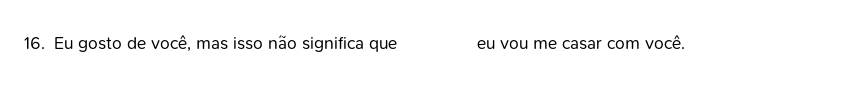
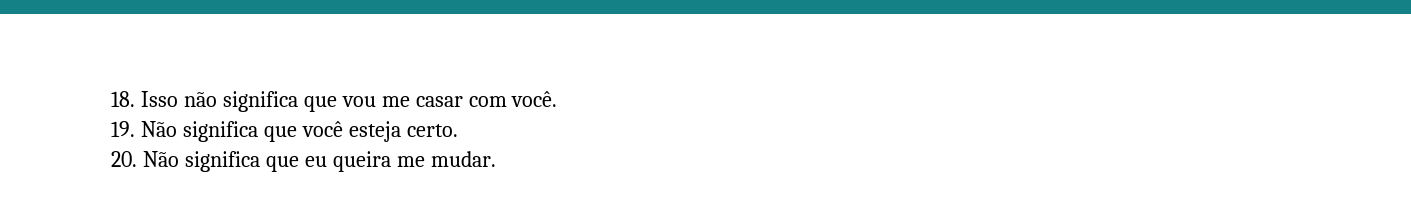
- 16. Eu gosto de você, mas isso não significa que eu vou me casar com você.
+ 18. Isso não significa que vou me casar com você.
+ 19. Não significa que você esteja certo.
+ 20. Não significa que eu queira me mudar.

